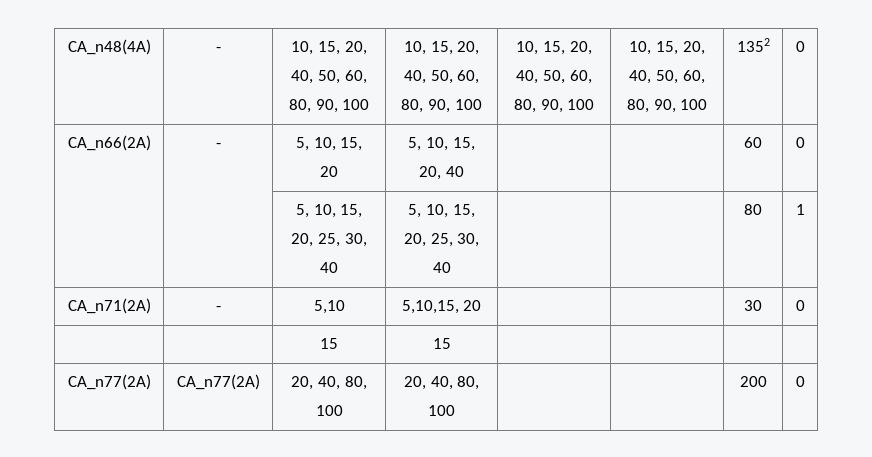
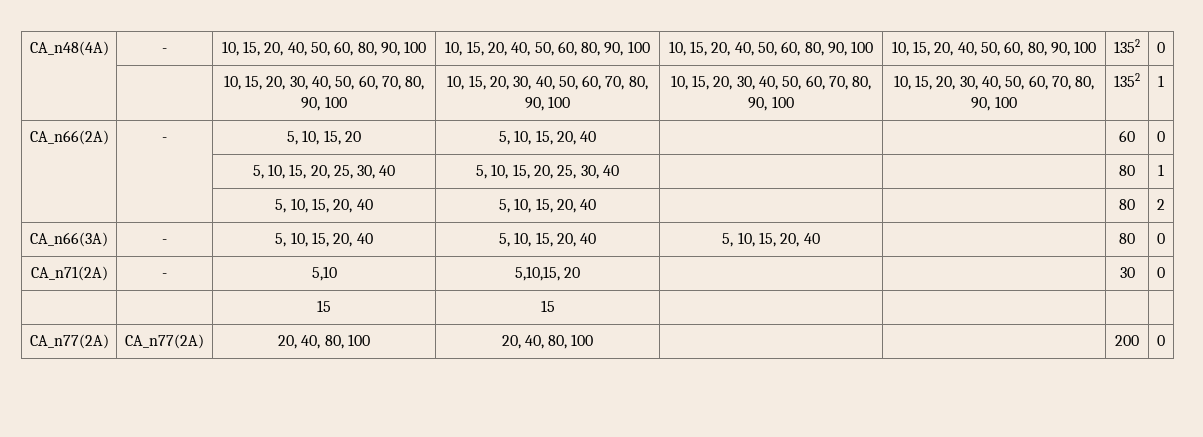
+ 10, 15, 20, 30, 40, 50, 60, 70, 80, 90, 100 | 10, 15, 20, 30, 40, 50, 60, 70, 80, 90, 100 | 10, 15, 20, 30, 40, 50, 60, 70, 80, 90, 100 | 10, 15, 20, 30, 40, 50, 60, 70, 80, 90, 100 | 1352 | 1
+ | | 5, 10, 15, 20, 40 | 5, 10, 15, 20, 40 | | | 80 | 2
+ CA_n66(3A) | - | 5, 10, 15, 20, 40 | 5, 10, 15, 20, 40 | 5, 10, 15, 20, 40 | | 80 | 0

